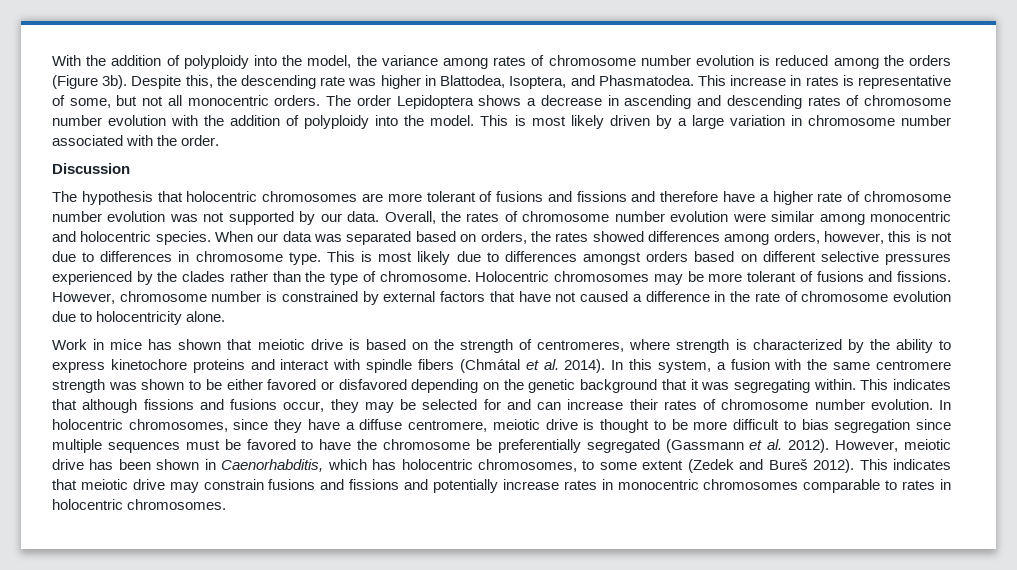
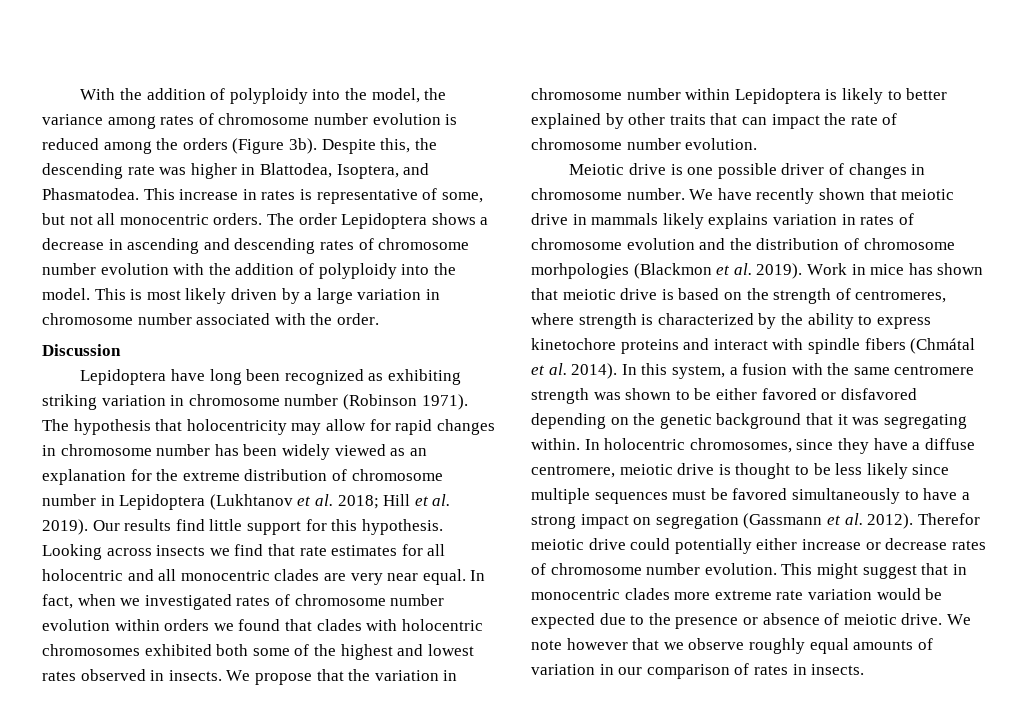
- The hypothesis that holocentric chromosomes are more tolerant of fusions and fissions and therefore have a higher rate of chromosome number evolution was not supported by our data. Overall, the rates of chromosome number evolution were similar among monocentric and holocentric species. When our data was separated based on orders, the rates showed differences among orders, however, this is not due to differences in chromosome type. This is most likely due to differences amongst orders based on different selective pressures experienced by the clades rather than the type of chromosome. Holocentric chromosomes may be more tolerant of fusions and fissions. However, chromosome number is constrained by external factors that have not caused a difference in the rate of chromosome evolution due to holocentricity alone.
- Work in mice has shown that meiotic drive is based on the strength of centromeres, where strength is characterized by the ability to express kinetochore proteins and interact with spindle fibers (Chmátal et al. 2014).
+ Lepidoptera have long been recognized as exhibiting striking variation in chromosome number (Robinson 1971). The hypothesis that holocentricity may allow for rapid changes in chromosome number has been widely viewed as an explanation for the extreme distribution of chromosome number in Lepidoptera (Lukhtanov et al. 2018; Hill et al. 2019). Our results find little support for this hypothesis. Looking across insects we find that rate estimates for all holocentric and all monocentric clades are very near equal. In fact, when we investigated rates of chromosome number evolution within orders we found that clades with holocentric chromosomes exhibited both some of the highest and lowest rates observed in insects. We propose that the variation in chromosome number within Lepidoptera is likely to better explained by other traits that can impact the rate of chromosome number evolution.
+ Meiotic drive is one possible driver of changes in chromosome number. We have recently shown that meiotic drive in mammals likely explains variation in rates of chromosome evolution and the distribution of chromosome morhpologies (Blackmon et al. 2019). Work in mice has shown that meiotic drive is based on the strength of centromeres, where strength is characterized by the ability to express kinetochore proteins and interact with spindle fibers (Chmátal et al. 2014).
- This indicates that although fissions and fusions occur, they may be selected for and can increase their rates of chromosome number evolution.
- In holocentric chromosomes, since they have a diffuse centromere, meiotic drive is thought to be more difficult to bias segregation since multiple sequences must be favored to have the chromosome be preferentially segregated (Gassmann et al. 2012).
+ In holocentric chromosomes, since they have a diffuse centromere, meiotic drive is thought to be less likely since multiple sequences must be favored simultaneously to have a strong impact on segregation (Gassmann et al. 2012).
- However, meiotic drive has been shown in Caenorhabditis, which has holocentric chromosomes, to some extent (Zedek and Bureš 2012). This indicates that meiotic drive may constrain fusions and fissions and potentially increase rates in monocentric chromosomes comparable to rates in holocentric chromosomes.
+ Therefor meiotic drive could potentially either increase or decrease rates of chromosome number evolution. This might suggest that in monocentric clades more extreme rate variation would be expected due to the presence or absence of meiotic drive. We note however that we observe roughly equal amounts of variation in our comparison of rates in insects.

